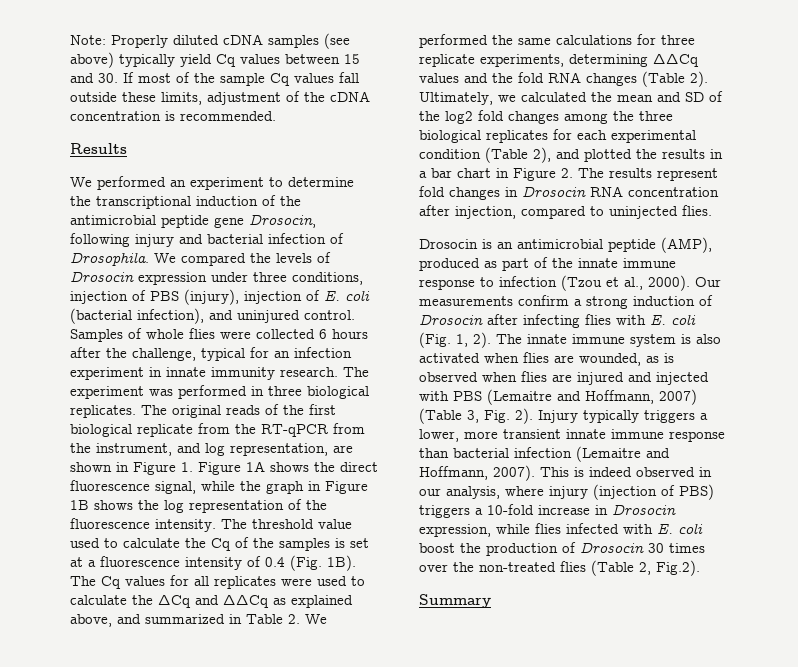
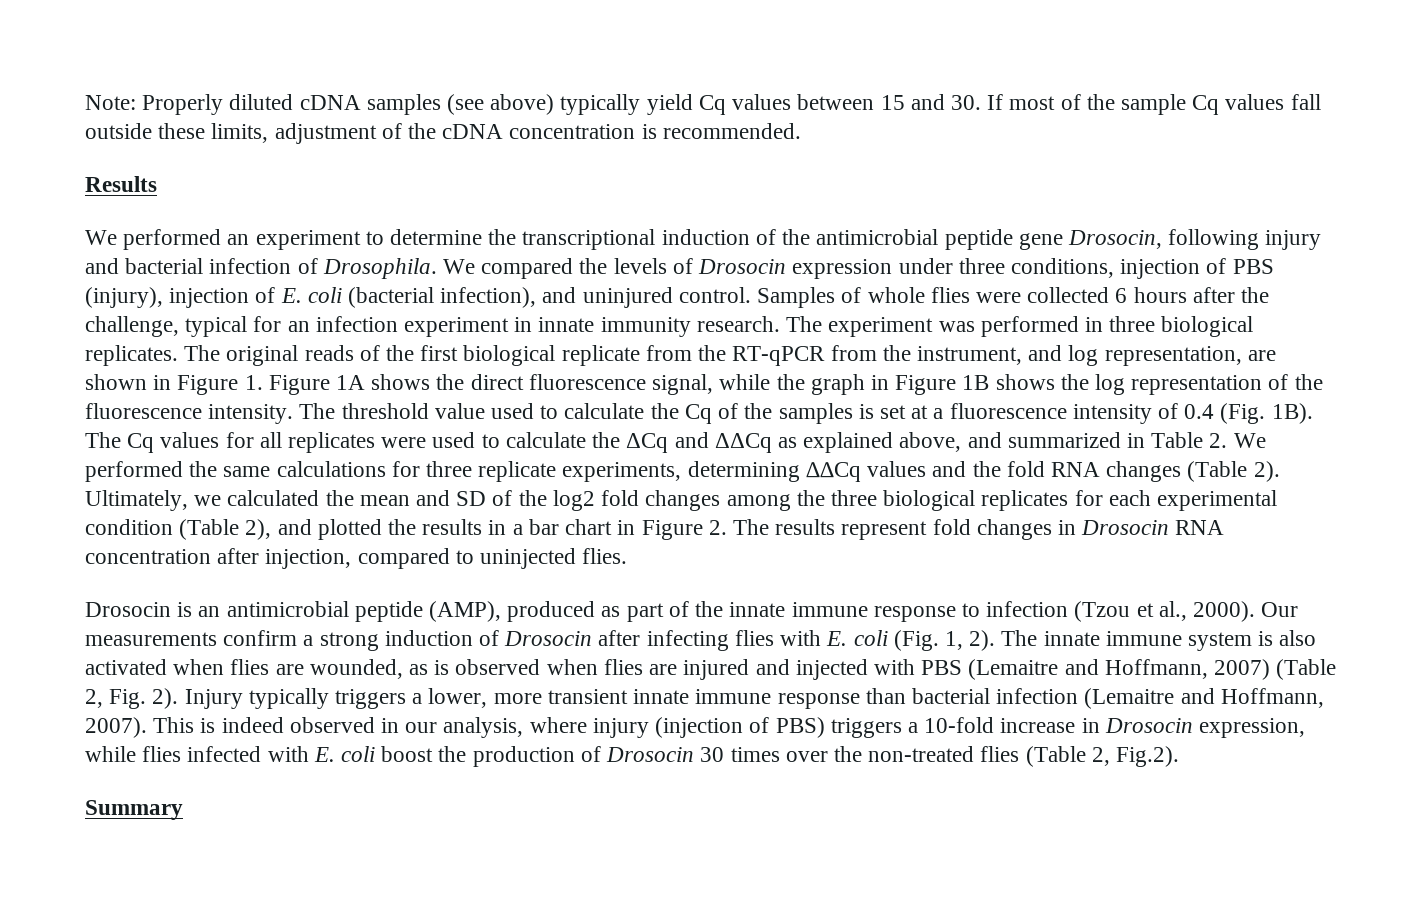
- The innate immune system is also activated when flies are wounded, as is observed when flies are injured and injected with PBS (Lemaitre and Hoffmann, 2007) (Table 3, Fig. 2).
+ The innate immune system is also activated when flies are wounded, as is observed when flies are injured and injected with PBS (Lemaitre and Hoffmann, 2007) (Table 2, Fig. 2).

